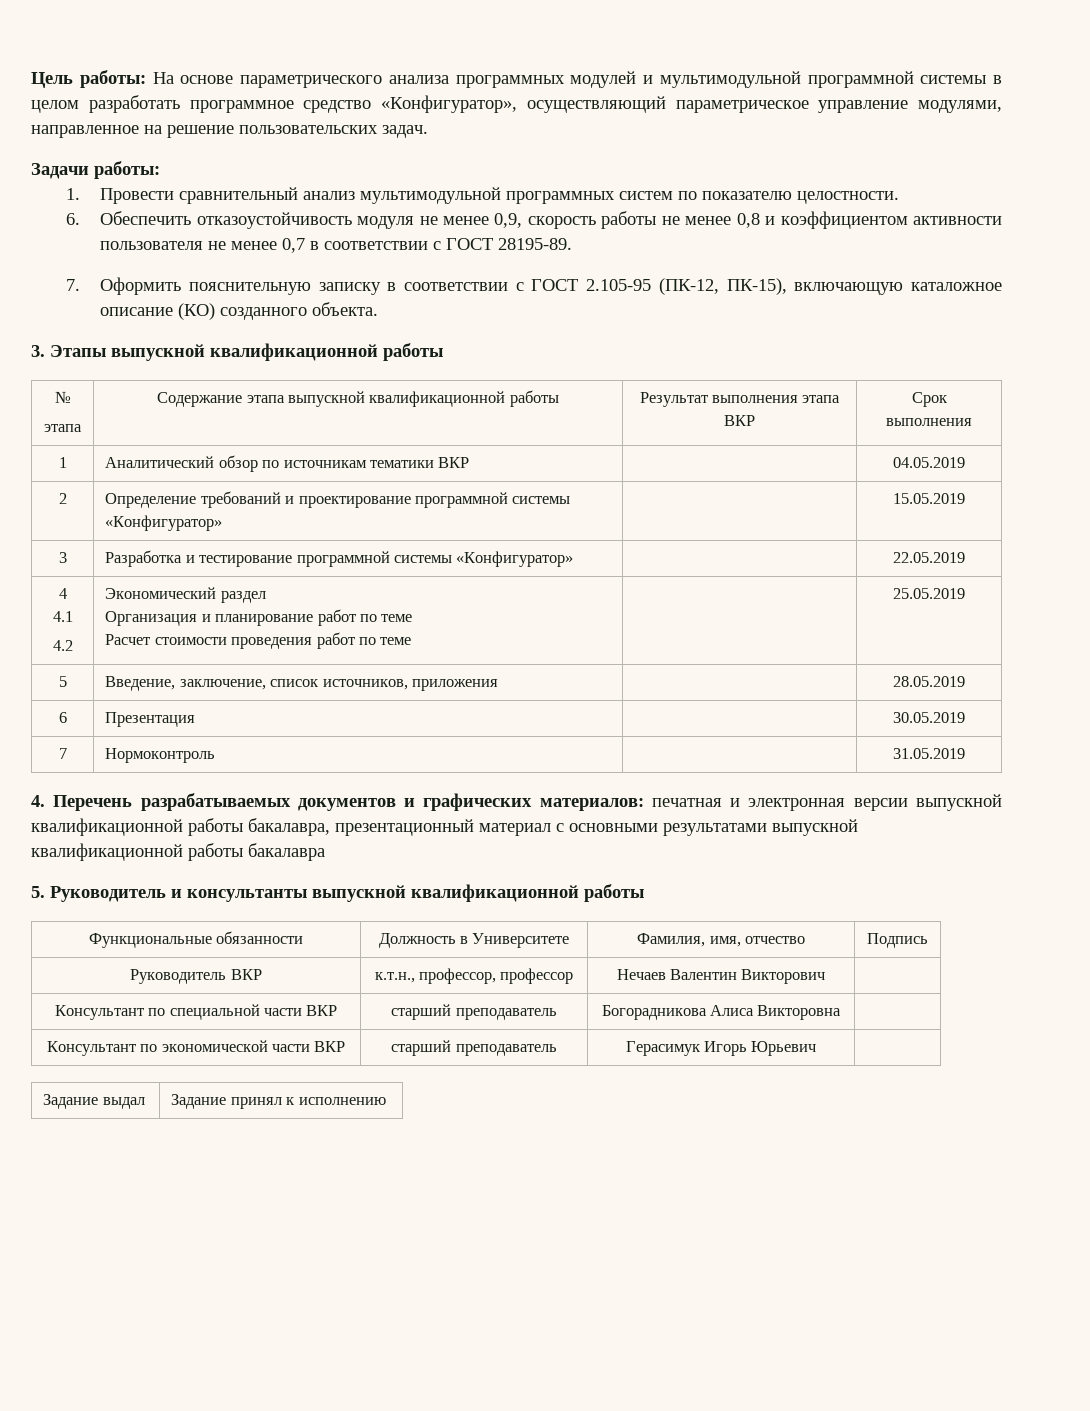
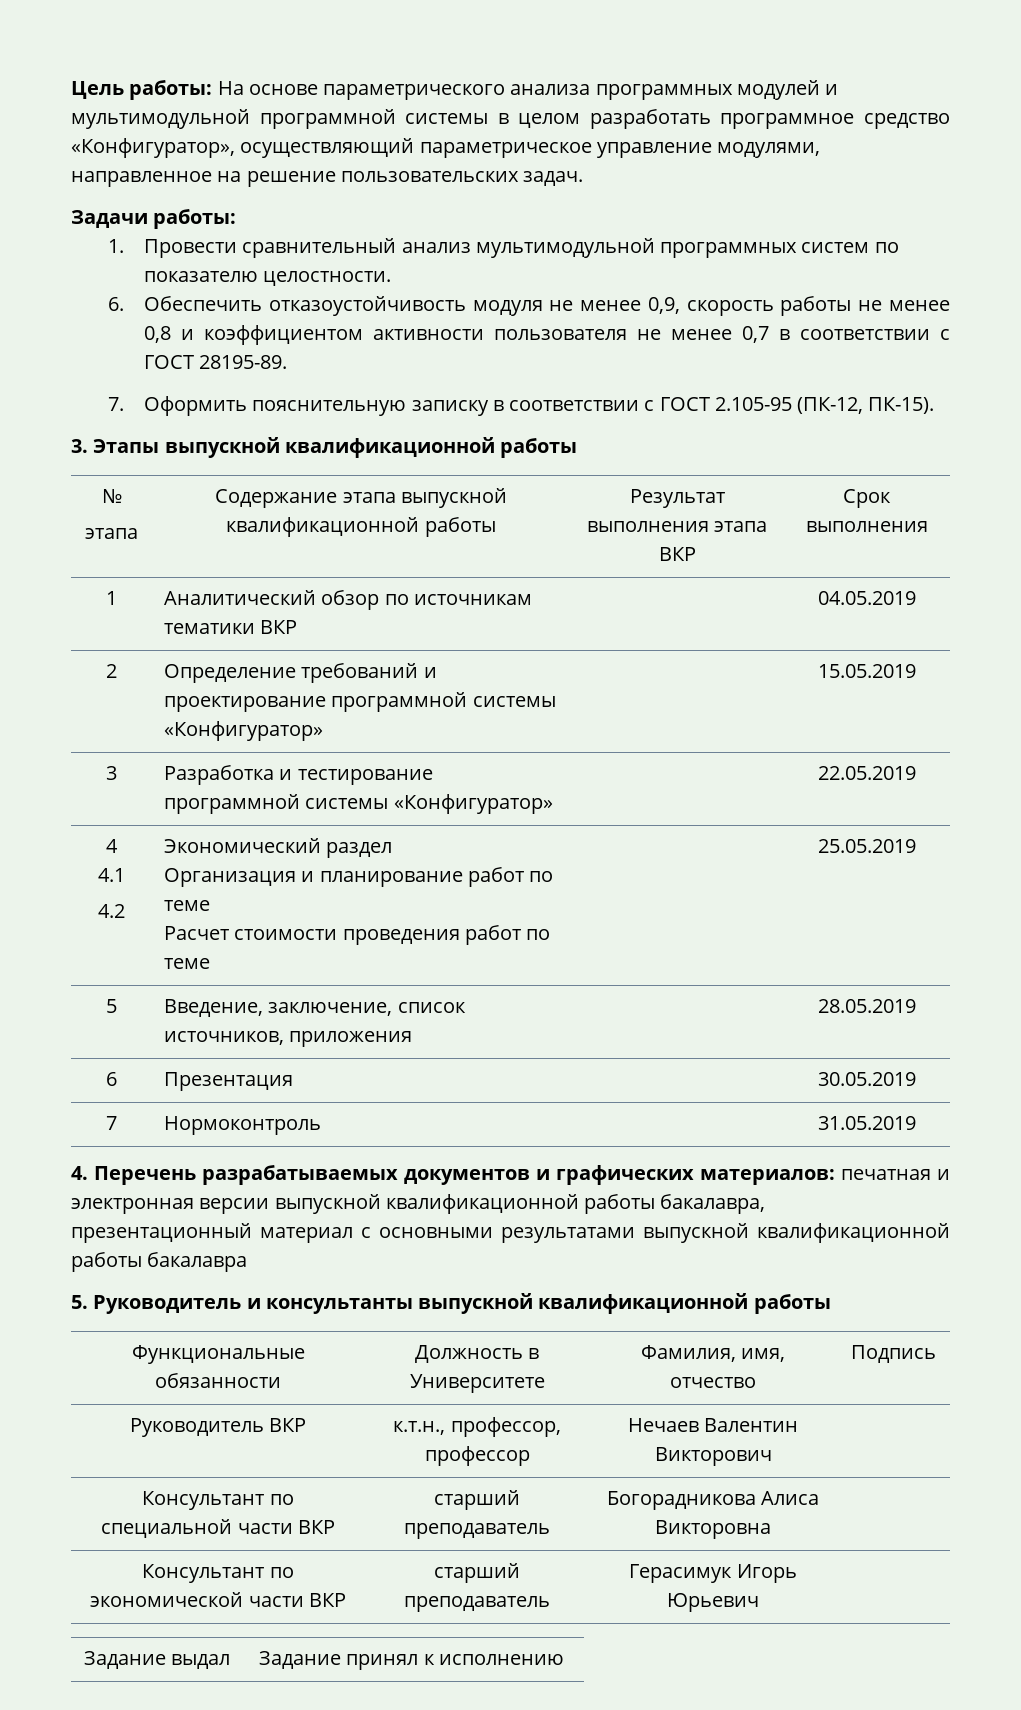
- 7. Оформить пояснительную записку в соответствии с ГОСТ 2.105-95 (ПК-12, ПК-15), включающую каталожное описание (КО) созданного объекта.
+ 7. Оформить пояснительную записку в соответствии с ГОСТ 2.105-95 (ПК-12, ПК-15).

